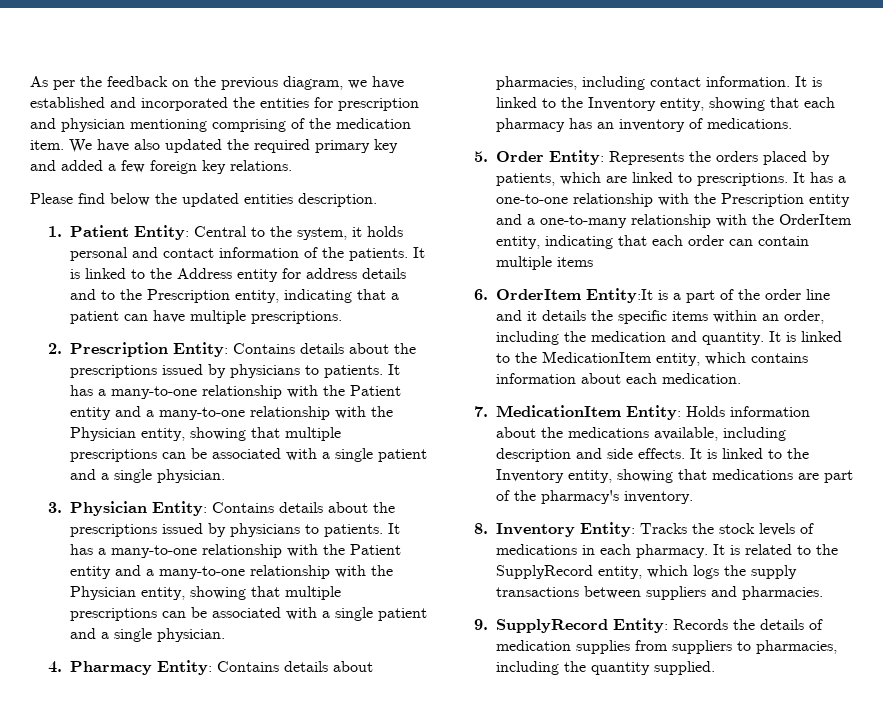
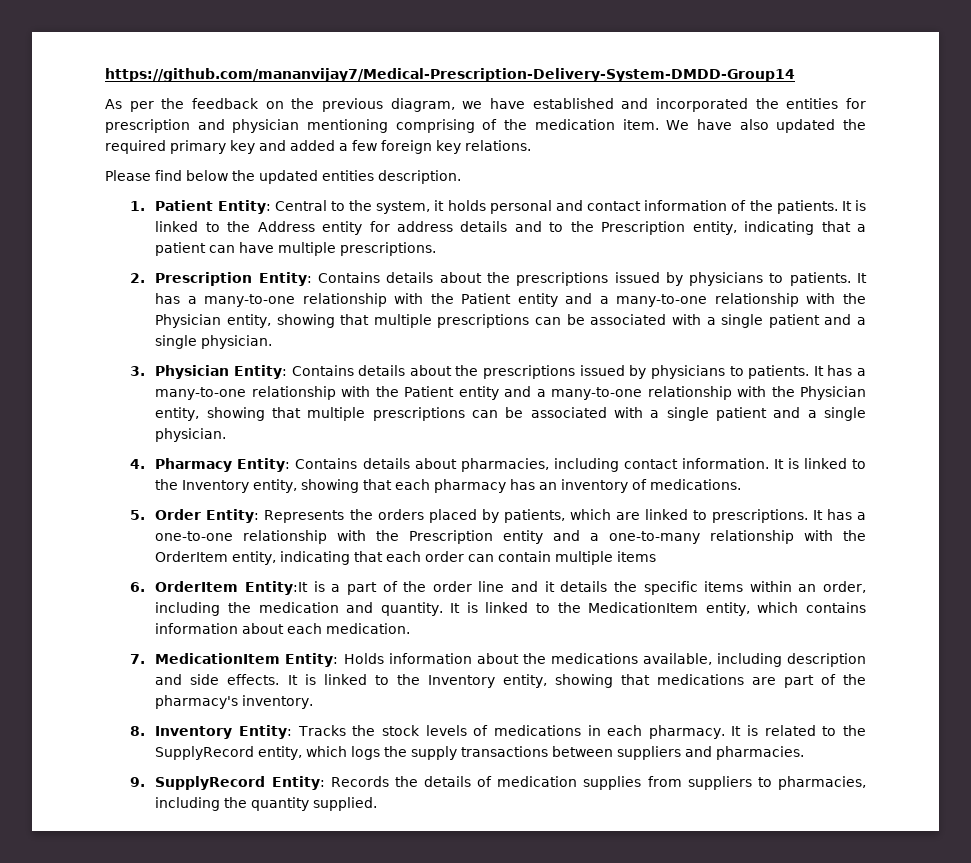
+ https://github.com/mananvijay7/Medical-Prescription-Delivery-System-DMDD-Group14

